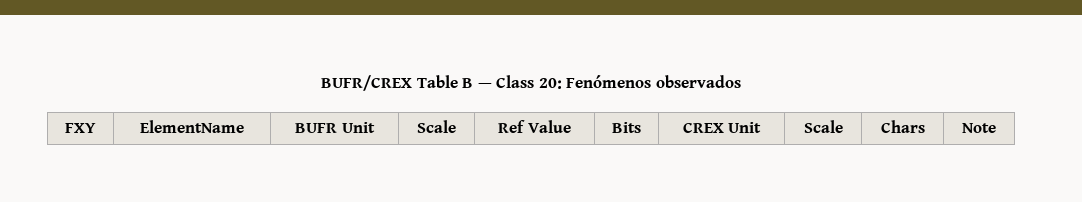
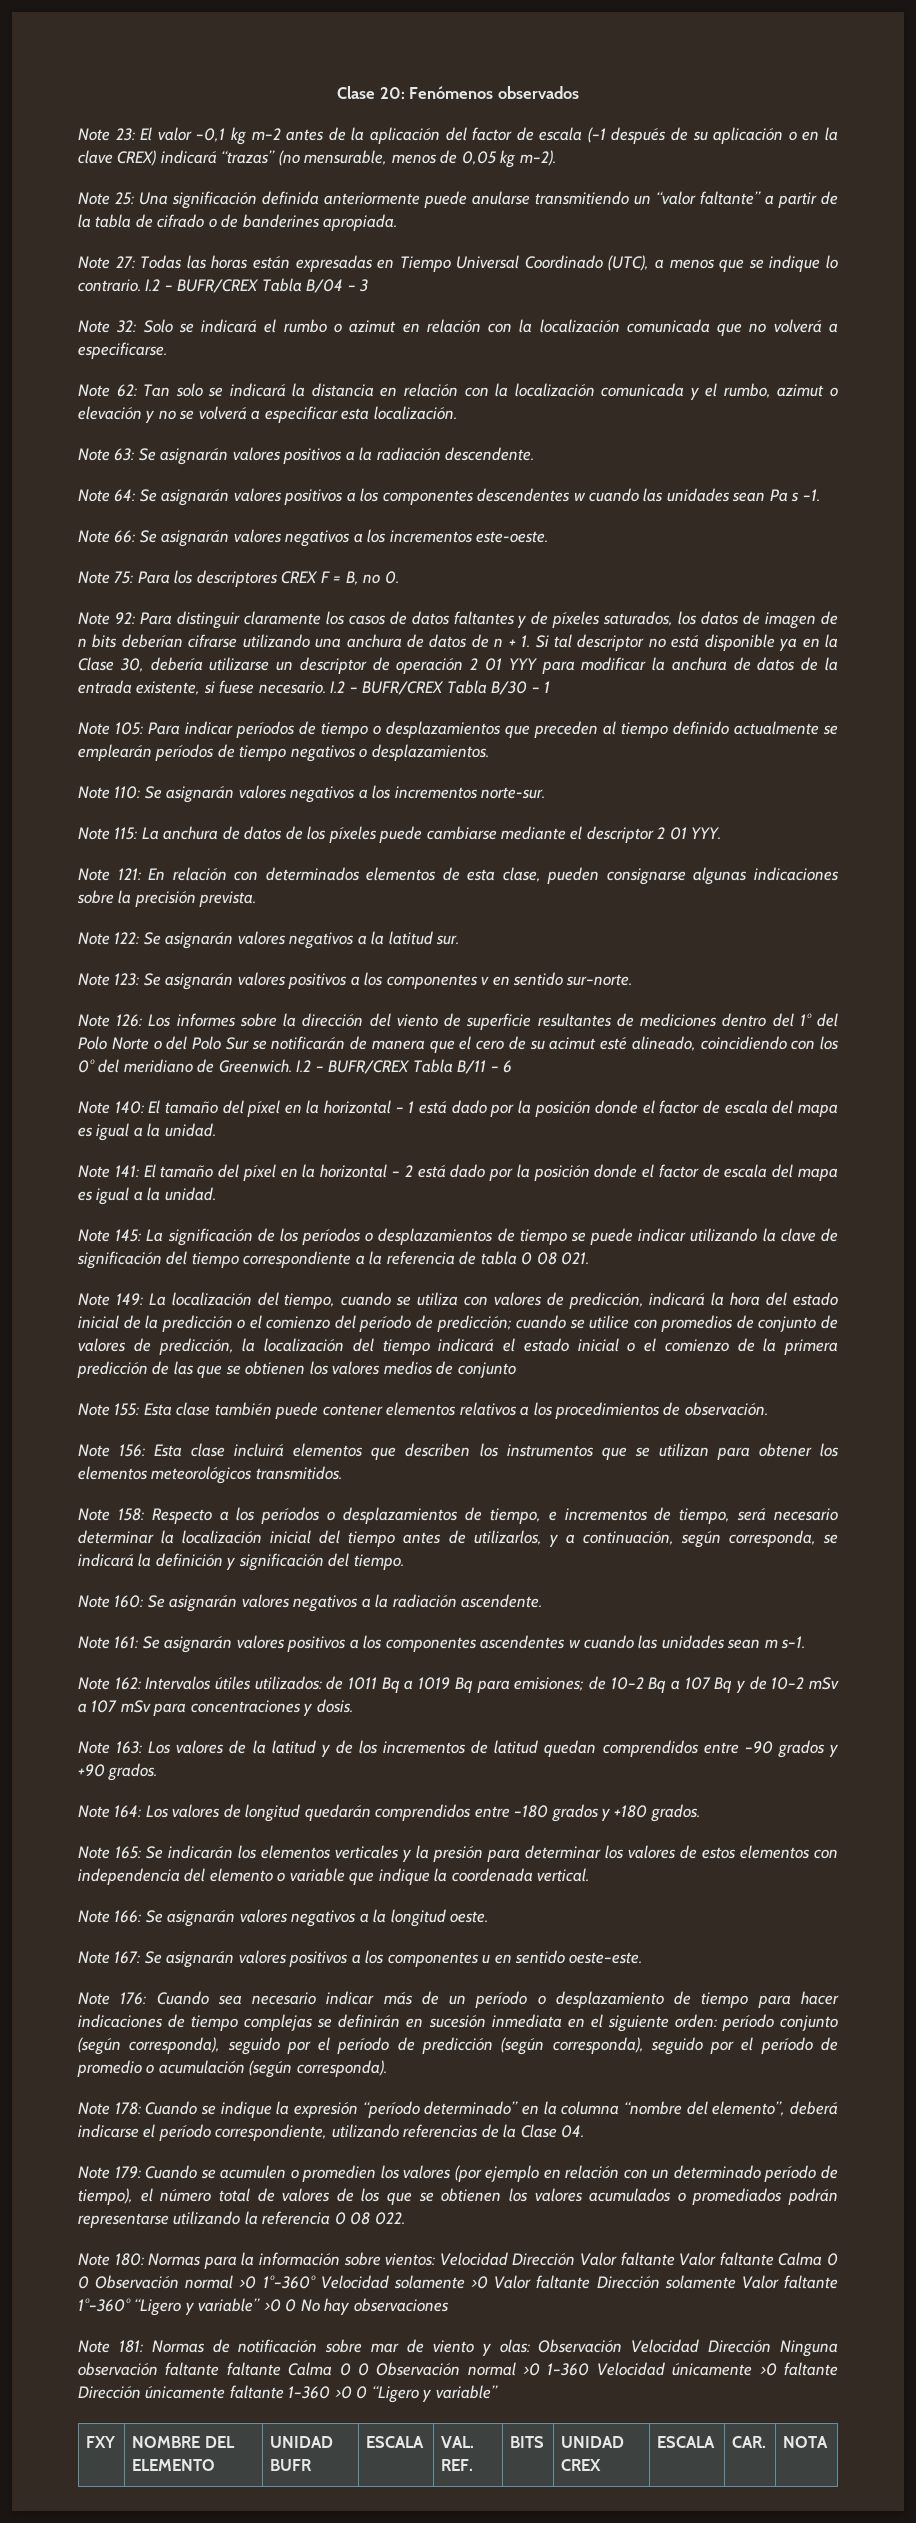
- BUFR/CREX Table B — Class 20: Fenómenos observados
- FXY | ElementName | BUFR Unit | Scale | Ref Value | Bits | CREX Unit | Scale | Chars | Note
+ Clase 20: Fenómenos observados
+ Note 23: El valor –0,1 kg m–2 antes de la aplicación del factor de escala (–1 después de su aplicación o en la clave CREX) indicará “trazas” (no mensurable, menos de 0,05 kg m–2).
+ Note 25: Una significación definida anteriormente puede anularse transmitiendo un “valor faltante” a partir de la tabla de cifrado o de banderines apropiada.
+ Note 27: Todas las horas están expresadas en Tiempo Universal Coordinado (UTC), a menos que se indique lo contrario. I.2 – BUFR/CREX Tabla B/04 – 3
+ Note 32: Solo se indicará el rumbo o azimut en relación con la localización comunicada que no volverá a especificarse.
+ Note 62: Tan solo se indicará la distancia en relación con la localización comunicada y el rumbo, azimut o elevación y no se volverá a especificar esta localización.
+ Note 63: Se asignarán valores positivos a la radiación descendente.
+ Note 64: Se asignarán valores positivos a los componentes descendentes w cuando las unidades sean Pa s –1.
+ Note 66: Se asignarán valores negativos a los incrementos este-oeste.
+ Note 75: Para los descriptores CREX F = B, no 0.
+ Note 92: Para distinguir claramente los casos de datos faltantes y de píxeles saturados, los datos de imagen de n bits deberían cifrarse utilizando una anchura de datos de n + 1. Si tal descriptor no está disponible ya en la Clase 30, debería utilizarse un descriptor de operación 2 01 YYY para modificar la anchura de datos de la entrada existente, si fuese necesario. I.2 – BUFR/CREX Tabla B/30 – 1
+ Note 105: Para indicar períodos de tiempo o desplazamientos que preceden al tiempo definido actualmente se emplearán períodos de tiempo negativos o desplazamientos.
+ Note 110: Se asignarán valores negativos a los incrementos norte-sur.
+ Note 115: La anchura de datos de los píxeles puede cambiarse mediante el descriptor 2 01 YYY.
+ Note 121: En relación con determinados elementos de esta clase, pueden consignarse algunas indicaciones sobre la precisión prevista.
+ Note 122: Se asignarán valores negativos a la latitud sur.
+ Note 123: Se asignarán valores positivos a los componentes v en sentido sur–norte.
+ Note 126: Los informes sobre la dirección del viento de superficie resultantes de mediciones dentro del 1° del Polo Norte o del Polo Sur se notificarán de manera que el cero de su acimut esté alineado, coincidiendo con los 0° del meridiano de Greenwich. I.2 – BUFR/CREX Tabla B/11 – 6
+ Note 140: El tamaño del píxel en la horizontal – 1 está dado por la posición donde el factor de escala del mapa es igual a la unidad.
+ Note 141: El tamaño del píxel en la horizontal – 2 está dado por la posición donde el factor de escala del mapa es igual a la unidad.
+ Note 145: La significación de los períodos o desplazamientos de tiempo se puede indicar utilizando la clave de significación del tiempo correspondiente a la referencia de tabla 0 08 021.
+ Note 149: La localización del tiempo, cuando se utiliza con valores de predicción, indicará la hora del estado inicial de la predicción o el comienzo del período de predicción; cuando se utilice con promedios de conjunto de valores de predicción, la localización del tiempo indicará el estado inicial o el comienzo de la primera predicción de las que se obtienen los valores medios de conjunto
+ Note 155: Esta clase también puede contener elementos relativos a los procedimientos de observación.
+ Note 156: Esta clase incluirá elementos que describen los instrumentos que se utilizan para obtener los elementos meteorológicos transmitidos.
+ Note 158: Respecto a los períodos o desplazamientos de tiempo, e incrementos de tiempo, será necesario determinar la localización inicial del tiempo antes de utilizarlos, y a continuación, según corresponda, se indicará la definición y significación del tiempo.
+ Note 160: Se asignarán valores negativos a la radiación ascendente.
+ Note 161: Se asignarán valores positivos a los componentes ascendentes w cuando las unidades sean m s–1.
+ Note 162: Intervalos útiles utilizados: de 1011 Bq a 1019 Bq para emisiones; de 10–2 Bq a 107 Bq y de 10–2 mSv a 107 mSv para concentraciones y dosis.
+ Note 163: Los valores de la latitud y de los incrementos de latitud quedan comprendidos entre –90 grados y +90 grados.
+ Note 164: Los valores de longitud quedarán comprendidos entre –180 grados y +180 grados.
+ Note 165: Se indicarán los elementos verticales y la presión para determinar los valores de estos elementos con independencia del elemento o variable que indique la coordenada vertical.
+ Note 166: Se asignarán valores negativos a la longitud oeste.
+ Note 167: Se asignarán valores positivos a los componentes u en sentido oeste–este.
+ Note 176: Cuando sea necesario indicar más de un período o desplazamiento de tiempo para hacer indicaciones de tiempo complejas se definirán en sucesión inmediata en el siguiente orden: período conjunto (según corresponda), seguido por el período de predicción (según corresponda), seguido por el período de promedio o acumulación (según corresponda).
+ Note 178: Cuando se indique la expresión “período determinado” en la columna “nombre del elemento”, deberá indicarse el período correspondiente, utilizando referencias de la Clase 04.
+ Note 179: Cuando se acumulen o promedien los valores (por ejemplo en relación con un determinado período de tiempo), el número total de valores de los que se obtienen los valores acumulados o promediados podrán representarse utilizando la referencia 0 08 022.
+ Note 180: Normas para la información sobre vientos: Velocidad Dirección Valor faltante Valor faltante Calma 0 0 Observación normal >0 1°–360° Velocidad solamente >0 Valor faltante Dirección solamente Valor faltante 1°–360° “Ligero y variable” >0 0 No hay observaciones
+ Note 181: Normas de notificación sobre mar de viento y olas: Observación Velocidad Dirección Ninguna observación faltante faltante Calma 0 0 Observación normal >0 1–360 Velocidad únicamente >0 faltante Dirección únicamente faltante 1–360 >0 0 “Ligero y variable”
+ FXY | NOMBRE DEL ELEMENTO | UNIDAD BUFR | ESCALA | VAL. REF. | BITS | UNIDAD CREX | ESCALA | CAR. | NOTA

